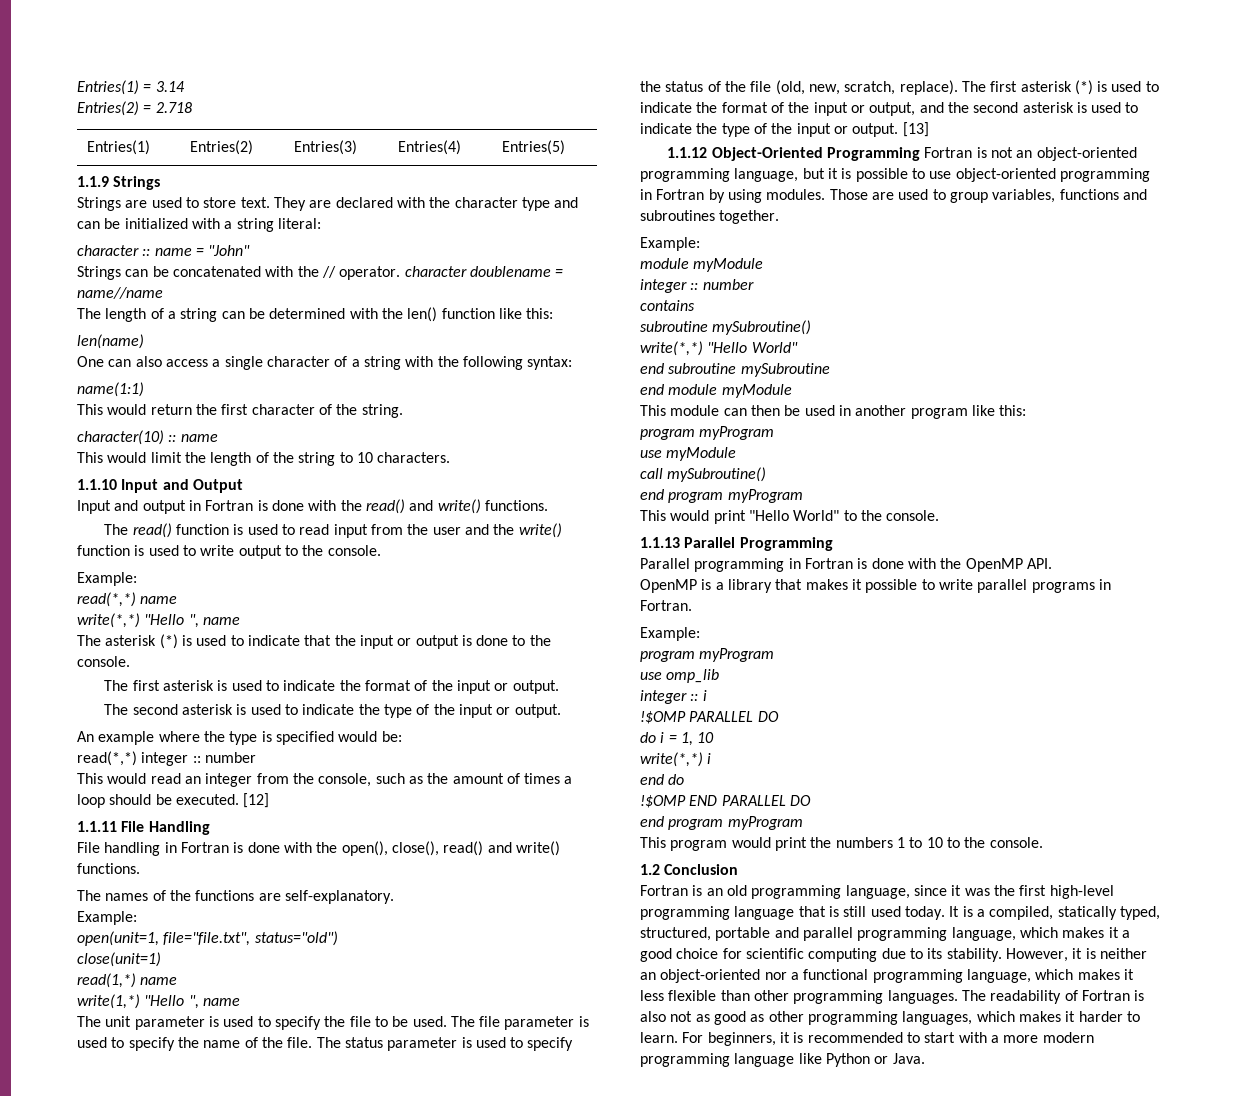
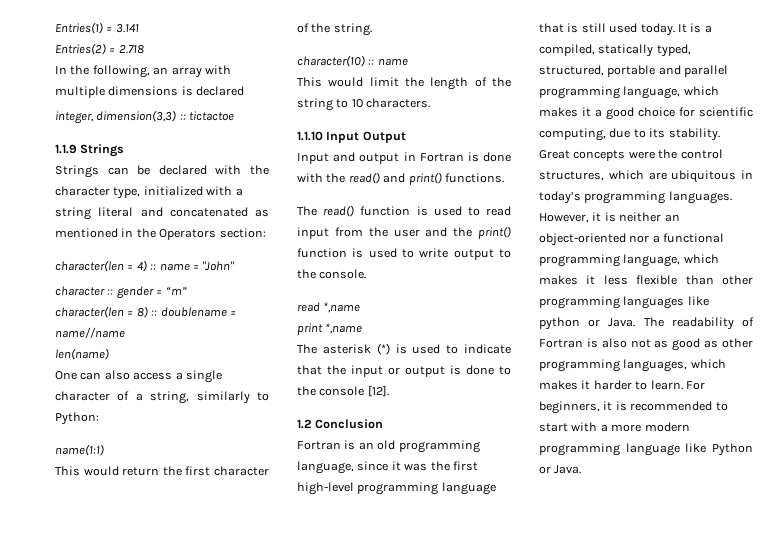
- Entries(1) = 3.14
+ Entries(1) = 3.141
- Entries(1) | Entries(2) | Entries(3) | Entries(4) | Entries(5)
+ In the following, an array with multiple dimensions is declared
+ integer, dimension(3,3) :: tictactoe
  1.1.9 Strings
- Strings are used to store text. They are declared with the character type and can be initialized with a string literal:
- character :: name = "John"
- Strings can be concatenated with the // operator. character doublename = name//name
- The length of a string can be determined with the len() function like this:
+ Strings can be declared with the character type, initialized with a string literal and concatenated as mentioned in the Operators section:
+ character(len = 4) :: name = "John"
+ character :: gender = “m”
+ character(len = 8) :: doublename = name//name
- One can also access a single character of a string with the following syntax:
+ One can also access a single character of a string, similarly to Python:
- 1.1.10 Input and Output
+ 1.1.10 Input Output
- Input and output in Fortran is done with the read() and write() functions.
+ Input and output in Fortran is done with the read() and print() functions.
- The read() function is used to read input from the user and the write() function is used to write output to the console.
- Example:
- read(*,*) name
- write(*,*) "Hello ", name
+ The read() function is used to read input from the user and the print() function is used to write output to the console.
+ read *,name
+ print *,name
- The asterisk (*) is used to indicate that the input or output is done to the console.
- The first asterisk is used to indicate the format of the input or output.
- The second asterisk is used to indicate the type of the input or output.
- An example where the type is specified would be:
- read(*,*) integer :: number
- This would read an integer from the console, such as the amount of times a loop should be executed. [12]
- 1.1.11 File Handling
- File handling in Fortran is done with the open(), close(), read() and write() functions.
- The names of the functions are self-explanatory.
- Example:
- open(unit=1, file="file.txt", status="old")
- close(unit=1)
- read(1,*) name
- write(1,*) "Hello ", name
- The unit parameter is used to specify the file to be used. The file parameter is used to specify the name of the file. The status parameter is used to specify the status of the file (old, new, scratch, replace). The first asterisk (*) is used to indicate the format of the input or output, and the second asterisk is used to indicate the type of the input or output. [13]
- 1.1.12 Object-Oriented Programming Fortran is not an object-oriented programming language, but it is possible to use object-oriented programming in Fortran by using modules. Those are used to group variables, functions and subroutines together.
- Example:
- module myModule
- integer :: number
- contains
- subroutine mySubroutine()
- write(*,*) "Hello World"
- end subroutine mySubroutine
- end module myModule
- This module can then be used in another program like this:
- program myProgram
- use myModule
- call mySubroutine()
- end program myProgram
- This would print "Hello World" to the console.
- 1.1.13 Parallel Programming
- Parallel programming in Fortran is done with the OpenMP API.
- OpenMP is a library that makes it possible to write parallel programs in Fortran.
- Example:
- program myProgram
- use omp_lib
- integer :: i
- !$OMP PARALLEL DO
- do i = 1, 10
- write(*,*) i
- end do
- !$OMP END PARALLEL DO
- end program myProgram
- This program would print the numbers 1 to 10 to the console.
+ The asterisk (*) is used to indicate that the input or output is done to the console [12].
- It is a compiled, statically typed, structured, portable and parallel programming language, which makes it a good choice for scientific computing due to its stability.
+ It is a compiled, statically typed, structured, portable and parallel programming language, which makes it a good choice for scientific computing, due to its stability.
+ Great concepts were the control structures, which are ubiquitous in today’s programming languages.
- However, it is neither an object-oriented nor a functional programming language, which makes it less flexible than other programming languages.
+ However, it is neither an object-oriented nor a functional programming language, which makes it less flexible than other programming languages like python or Java.

